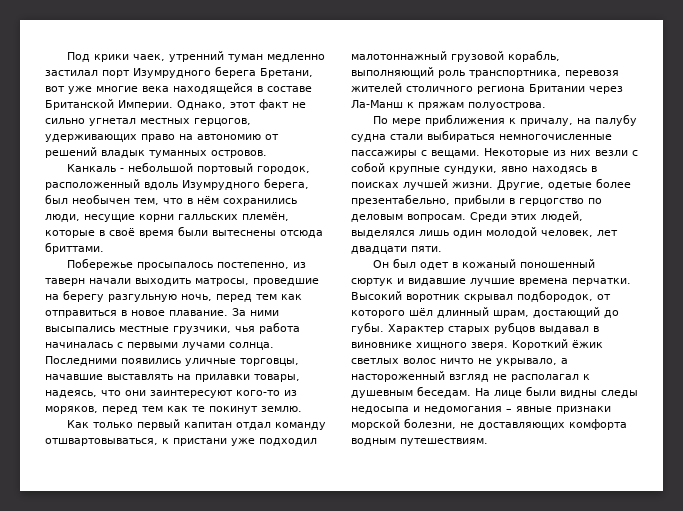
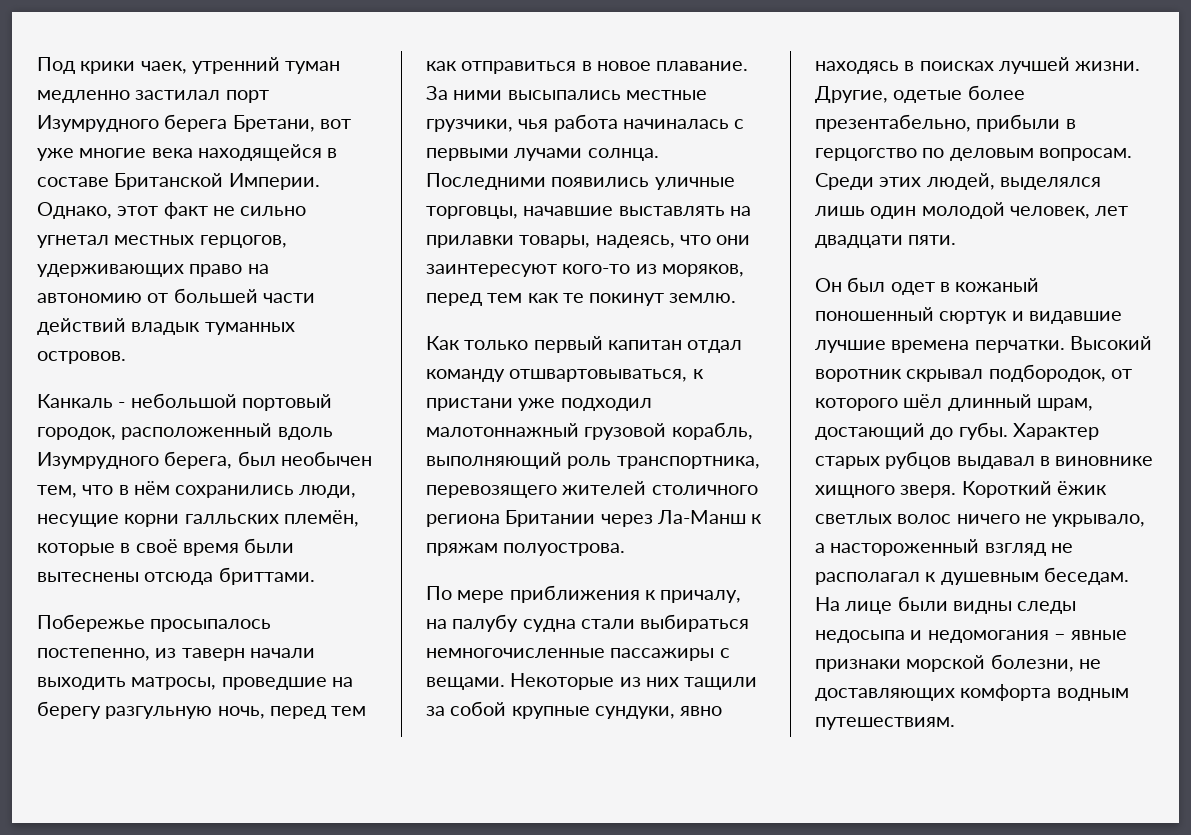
- Однако, этот факт не сильно угнетал местных герцогов, удерживающих право на автономию от решений владык туманных островов.
+ Однако, этот факт не сильно угнетал местных герцогов, удерживающих право на автономию от большей части действий владык туманных островов.
- Как только первый капитан отдал команду отшвартовываться, к пристани уже подходил малотоннажный грузовой корабль, выполняющий роль транспортника, перевозя жителей столичного региона Британии через Ла-Манш к пряжам полуострова.
+ Как только первый капитан отдал команду отшвартовываться, к пристани уже подходил малотоннажный грузовой корабль, выполняющий роль транспортника, перевозящего жителей столичного региона Британии через Ла-Манш к пряжам полуострова.
- Некоторые из них везли с собой крупные сундуки, явно находясь в поисках лучшей жизни.
+ Некоторые из них тащили за собой крупные сундуки, явно находясь в поисках лучшей жизни.
- Короткий ёжик светлых волос ничто не укрывало, а настороженный взгляд не располагал к душевным беседам.
+ Короткий ёжик светлых волос ничего не укрывало, а настороженный взгляд не располагал к душевным беседам.

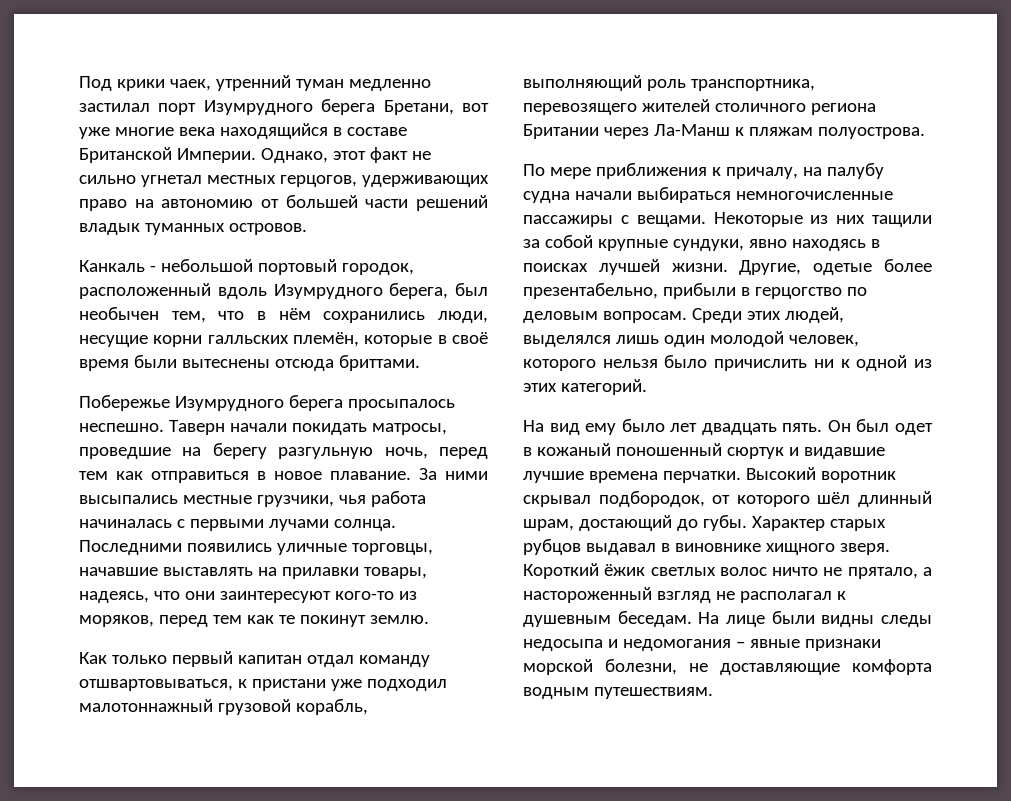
- Под крики чаек, утренний туман медленно застилал порт Изумрудного берега Бретани, вот уже многие века находящейся в составе Британской Империи.
+ Под крики чаек, утренний туман медленно застилал порт Изумрудного берега Бретани, вот уже многие века находящийся в составе Британской Империи.
- Однако, этот факт не сильно угнетал местных герцогов, удерживающих право на автономию от большей части действий владык туманных островов.
+ Однако, этот факт не сильно угнетал местных герцогов, удерживающих право на автономию от большей части решений владык туманных островов.
- Побережье просыпалось постепенно, из таверн начали выходить матросы, проведшие на берегу разгульную ночь, перед тем как отправиться в новое плавание.
+ Побережье Изумрудного берега просыпалось неспешно. Таверн начали покидать матросы, проведшие на берегу разгульную ночь, перед тем как отправиться в новое плавание.
- Как только первый капитан отдал команду отшвартовываться, к пристани уже подходил малотоннажный грузовой корабль, выполняющий роль транспортника, перевозящего жителей столичного региона Британии через Ла-Манш к пряжам полуострова.
+ Как только первый капитан отдал команду отшвартовываться, к пристани уже подходил малотоннажный грузовой корабль, выполняющий роль транспортника, перевозящего жителей столичного региона Британии через Ла-Манш к пляжам полуострова.
- По мере приближения к причалу, на палубу судна стали выбираться немногочисленные пассажиры с вещами.
+ По мере приближения к причалу, на палубу судна начали выбираться немногочисленные пассажиры с вещами.
- Среди этих людей, выделялся лишь один молодой человек, лет двадцати пяти.
- Он был одет в кожаный поношенный сюртук и видавшие лучшие времена перчатки.
+ Среди этих людей, выделялся лишь один молодой человек, которого нельзя было причислить ни к одной из этих категорий.
+ На вид ему было лет двадцать пять. Он был одет в кожаный поношенный сюртук и видавшие лучшие времена перчатки.
- Короткий ёжик светлых волос ничего не укрывало, а настороженный взгляд не располагал к душевным беседам.
+ Короткий ёжик светлых волос ничто не прятало, а настороженный взгляд не располагал к душевным беседам.
- На лице были видны следы недосыпа и недомогания – явные признаки морской болезни, не доставляющих комфорта водным путешествиям.
+ На лице были видны следы недосыпа и недомогания – явные признаки морской болезни, не доставляющие комфорта водным путешествиям.

